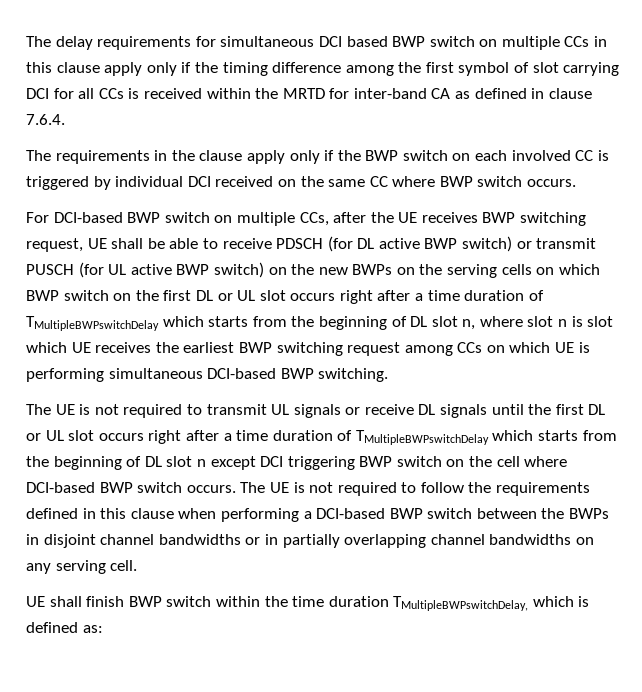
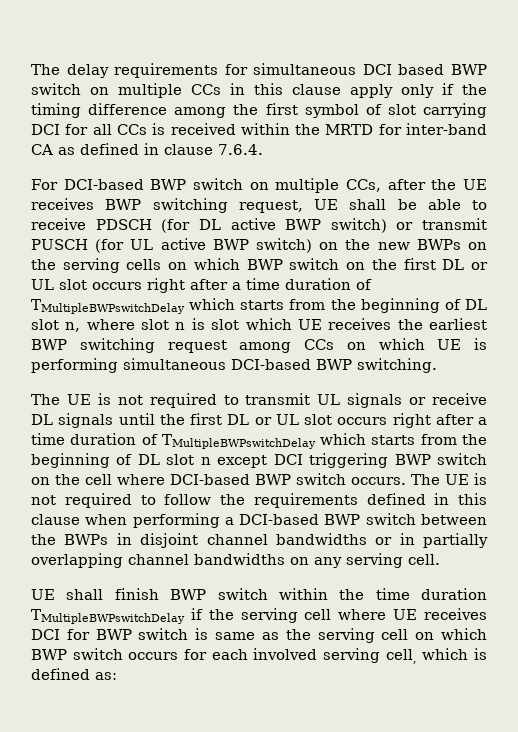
- The requirements in the clause apply only if the BWP switch on each involved CC is triggered by individual DCI received on the same CC where BWP switch occurs.
- UE shall finish BWP switch within the time duration TMultipleBWPswitchDelay, which is defined as:
+ UE shall finish BWP switch within the time duration TMultipleBWPswitchDelay if the serving cell where UE receives DCI for BWP switch is same as the serving cell on which BWP switch occurs for each involved serving cell, which is defined as:

